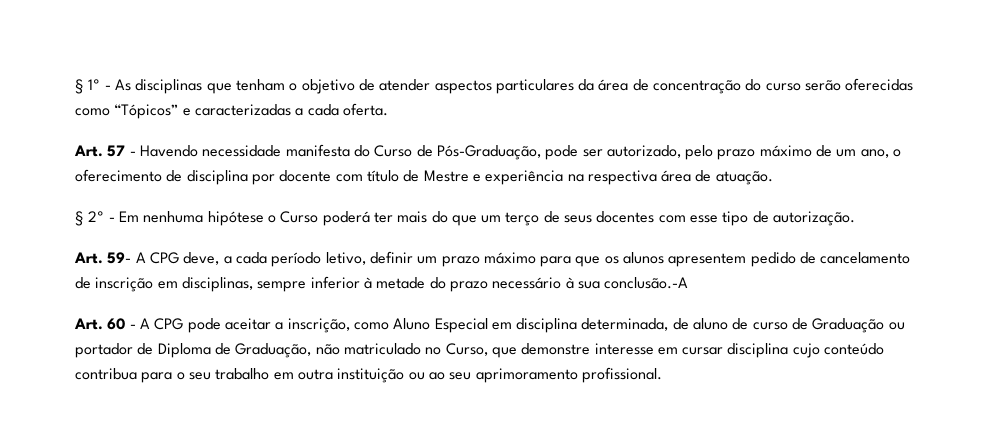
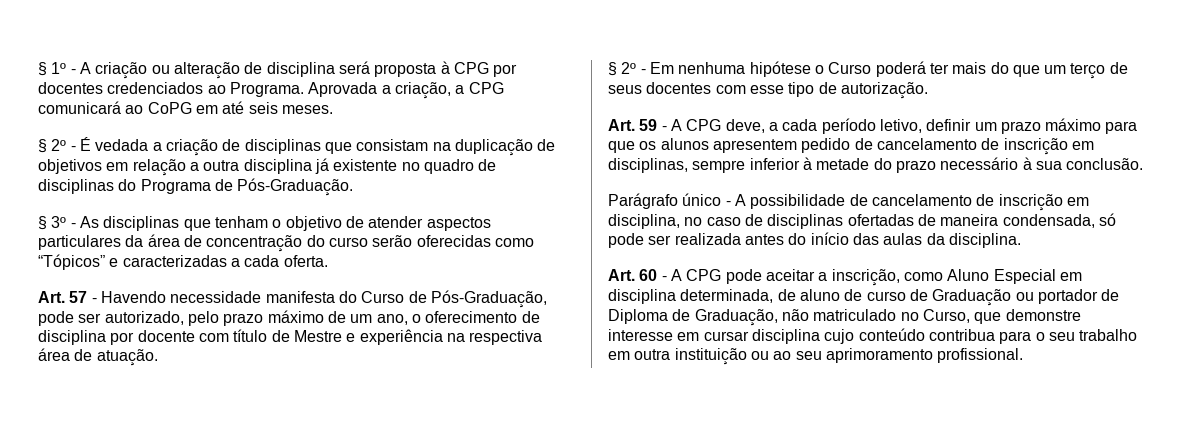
- § 1º - As disciplinas que tenham o objetivo de atender aspectos particulares da área de concentração do curso serão oferecidas como “Tópicos” e caracterizadas a cada oferta.
+ § 1º - A criação ou alteração de disciplina será proposta à CPG por docentes credenciados ao Programa. Aprovada a criação, a CPG comunicará ao CoPG em até seis meses.
+ § 2º - É vedada a criação de disciplinas que consistam na duplicação de objetivos em relação a outra disciplina já existente no quadro de disciplinas do Programa de Pós-Graduação.
+ § 3º - As disciplinas que tenham o objetivo de atender aspectos particulares da área de concentração do curso serão oferecidas como “Tópicos” e caracterizadas a cada oferta.
- Art. 59- A CPG deve, a cada período letivo, definir um prazo máximo para que os alunos apresentem pedido de cancelamento de inscrição em disciplinas, sempre inferior à metade do prazo necessário à sua conclusão.-A
+ Art. 59 - A CPG deve, a cada período letivo, definir um prazo máximo para que os alunos apresentem pedido de cancelamento de inscrição em disciplinas, sempre inferior à metade do prazo necessário à sua conclusão.
+ Parágrafo único - A possibilidade de cancelamento de inscrição em disciplina, no caso de disciplinas ofertadas de maneira condensada, só pode ser realizada antes do início das aulas da disciplina.

